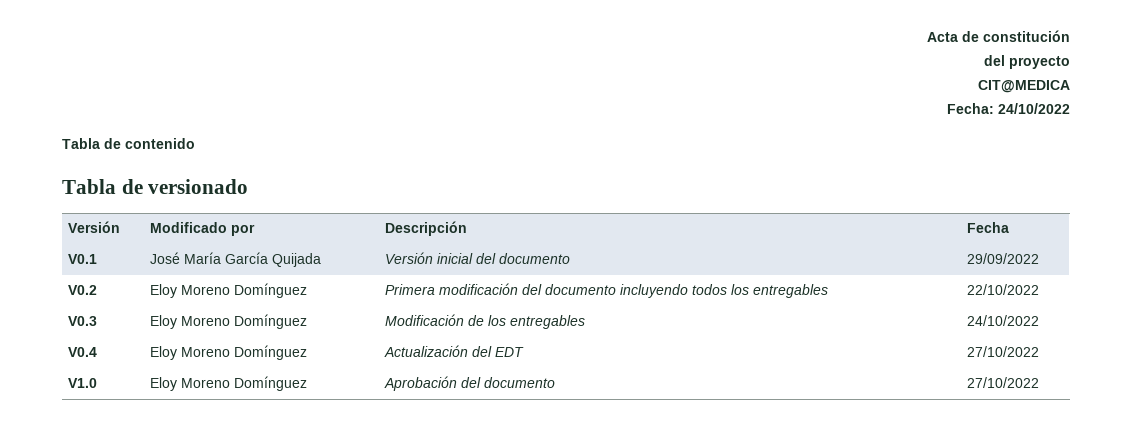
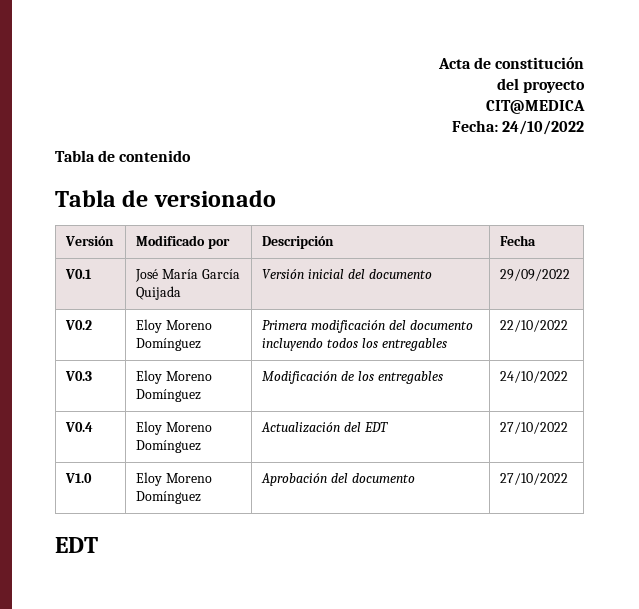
  V1.0 | Eloy Moreno Domínguez | Aprobación del documento | 27/10/2022
+ EDT

